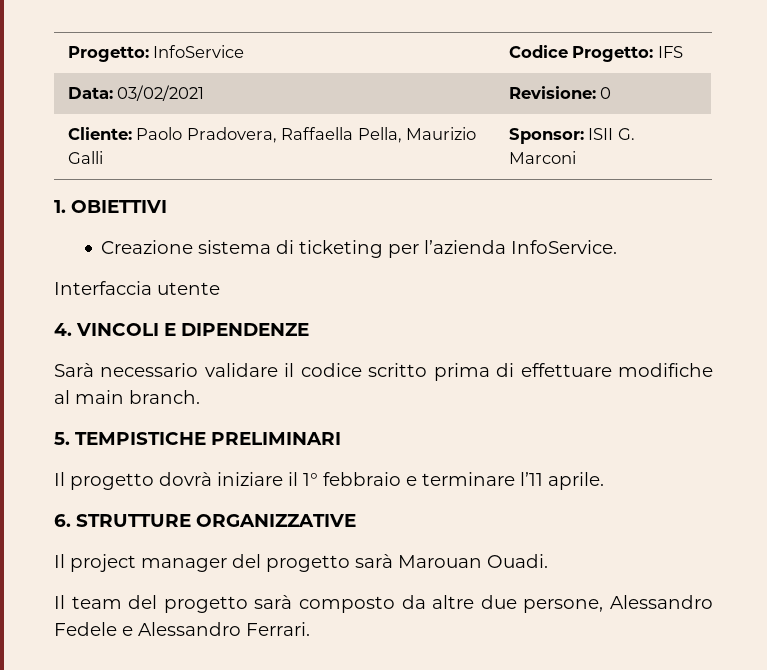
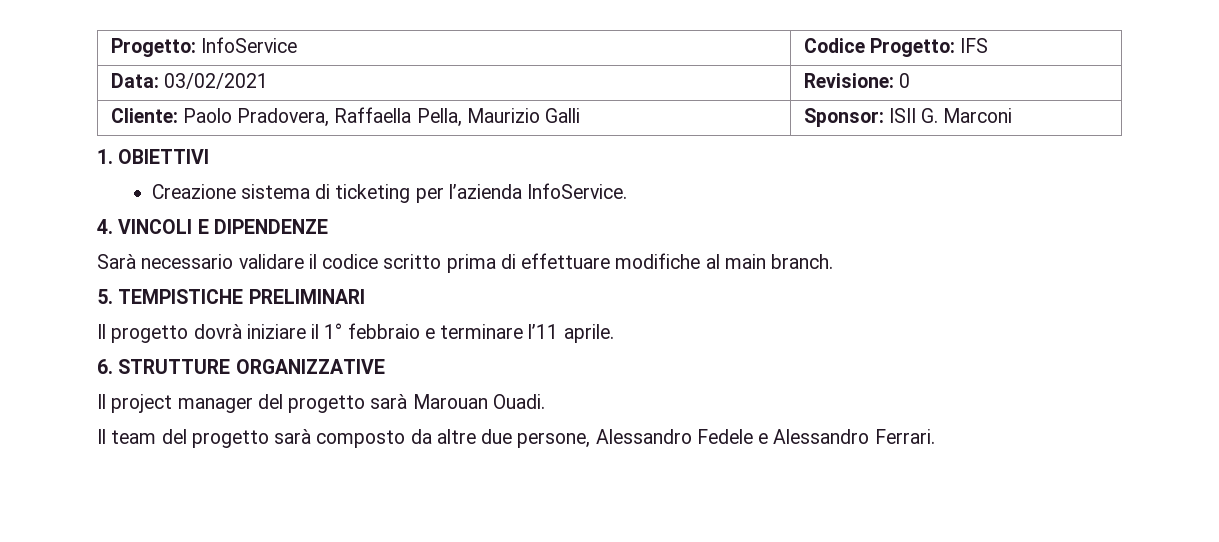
- Interfaccia utente

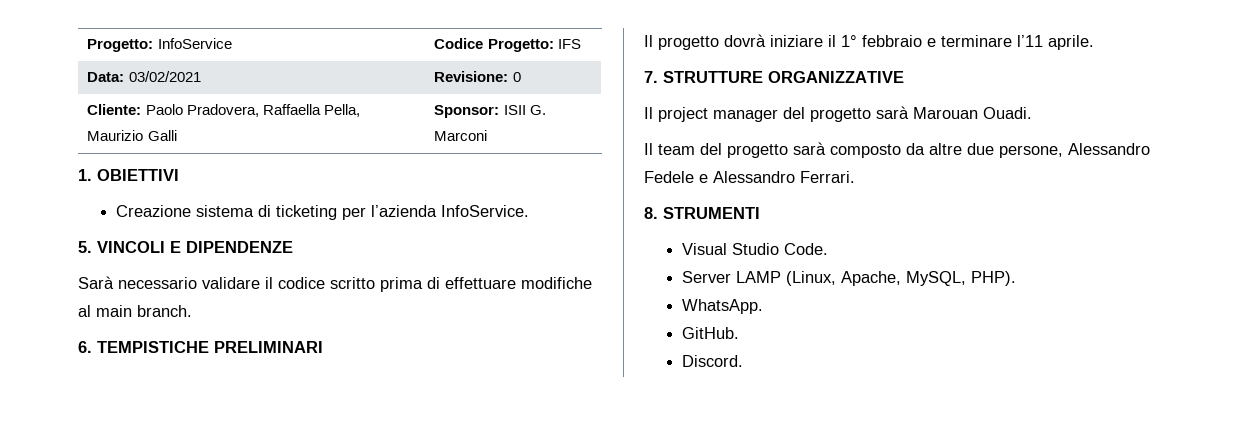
- 4. VINCOLI E DIPENDENZE
+ 5. VINCOLI E DIPENDENZE
- 5. TEMPISTICHE PRELIMINARI
+ 6. TEMPISTICHE PRELIMINARI
- 6. STRUTTURE ORGANIZZATIVE
+ 7. STRUTTURE ORGANIZZATIVE
+ 8. STRUMENTI
+ Visual Studio Code.
+ Server LAMP (Linux, Apache, MySQL, PHP).
+ WhatsApp.
+ GitHub.
+ Discord.

